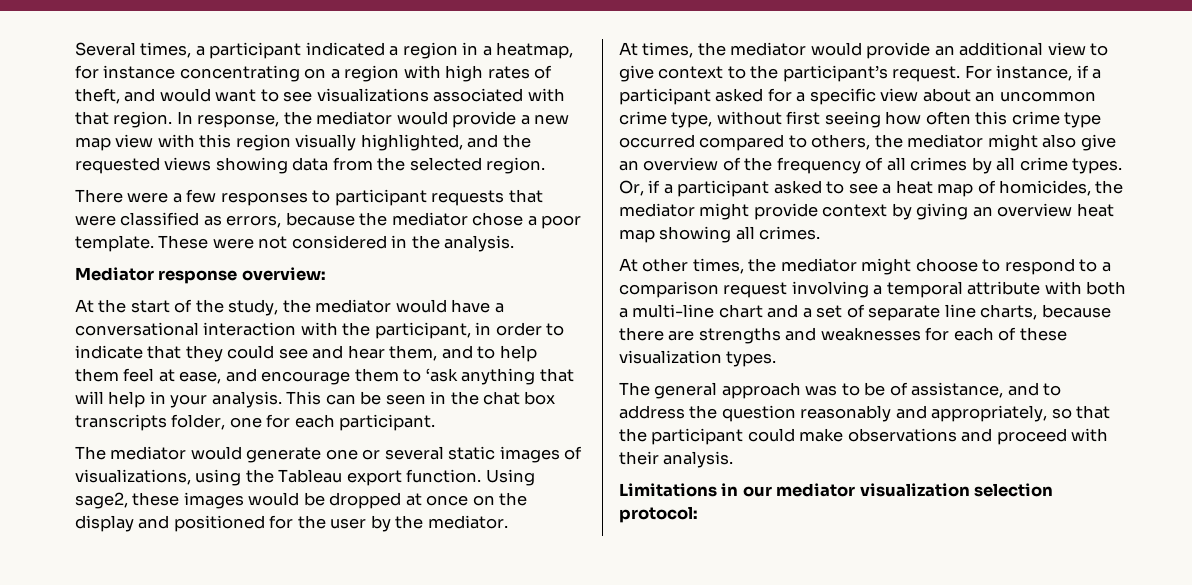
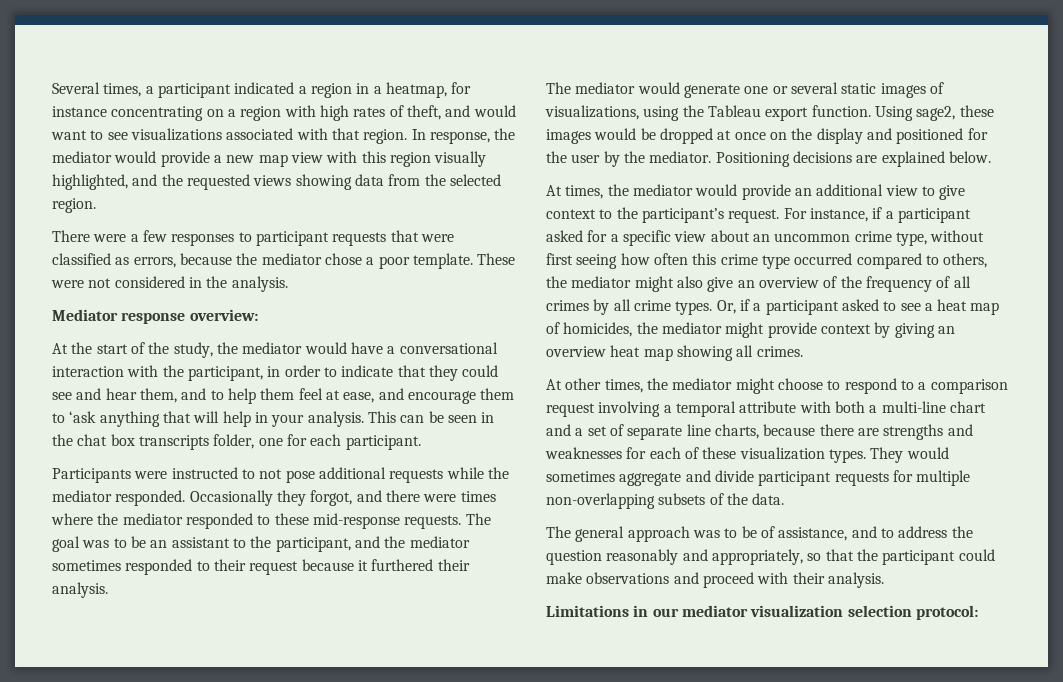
+ Participants were instructed to not pose additional requests while the mediator responded. Occasionally they forgot, and there were times where the mediator responded to these mid-response requests. The goal was to be an assistant to the participant, and the mediator sometimes responded to their request because it furthered their analysis.
+ Positioning decisions are explained below.
+ They would sometimes aggregate and divide participant requests for multiple non-overlapping subsets of the data.

